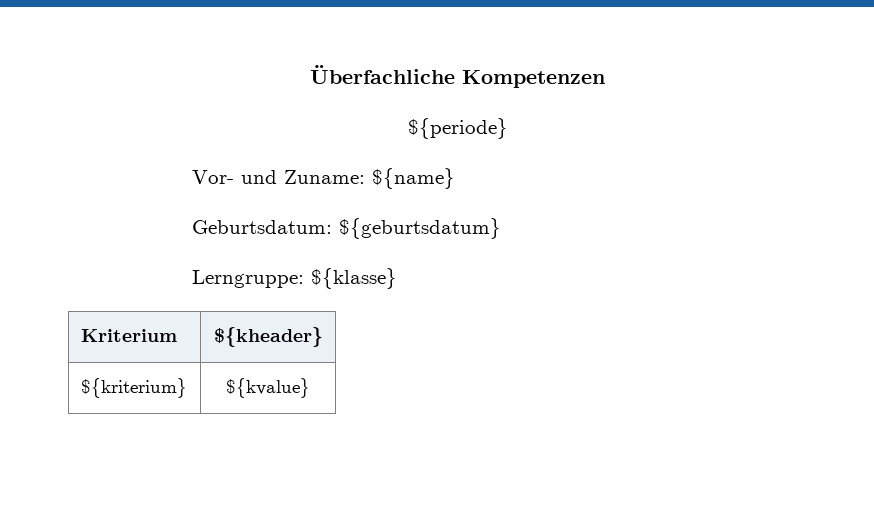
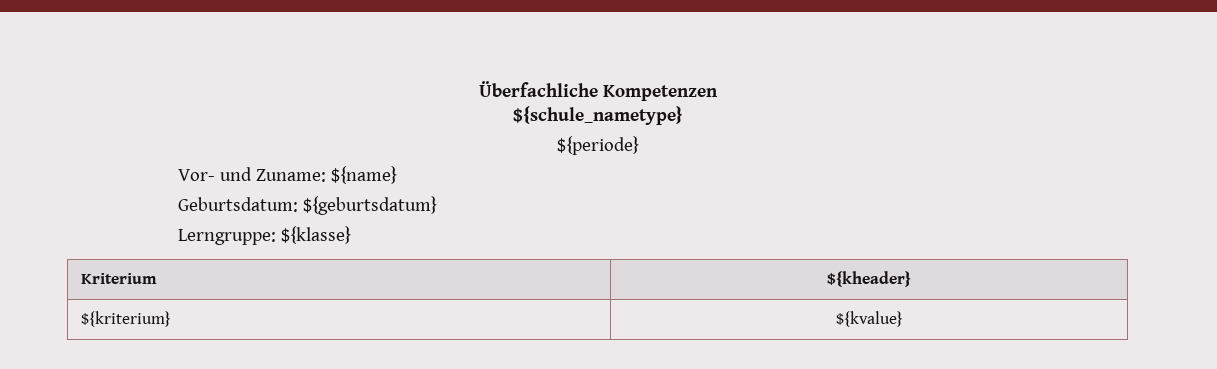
+ ${schule_nametype}

